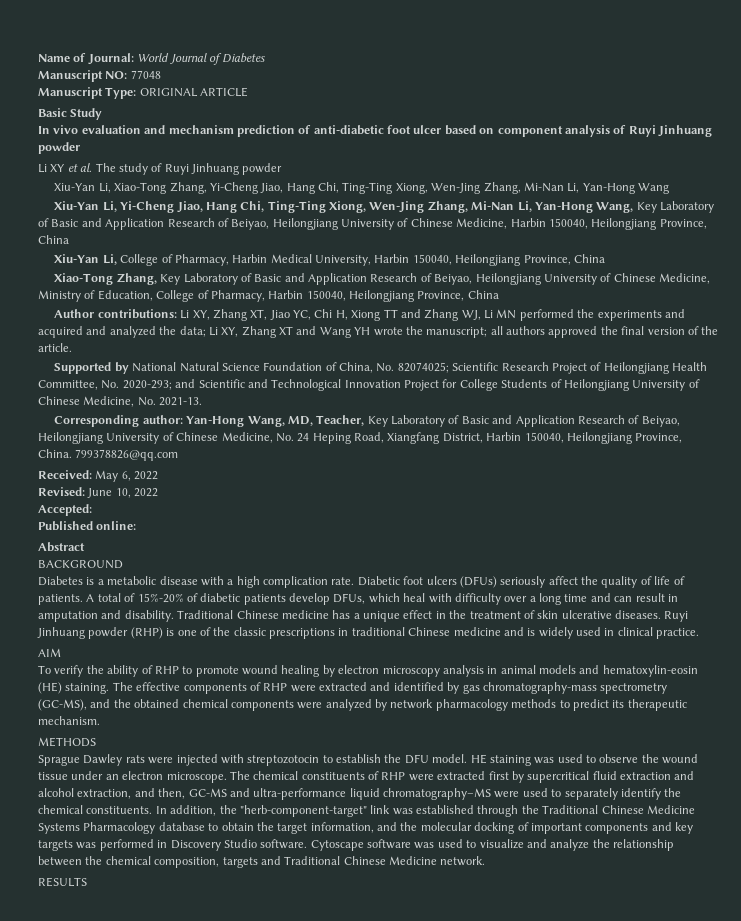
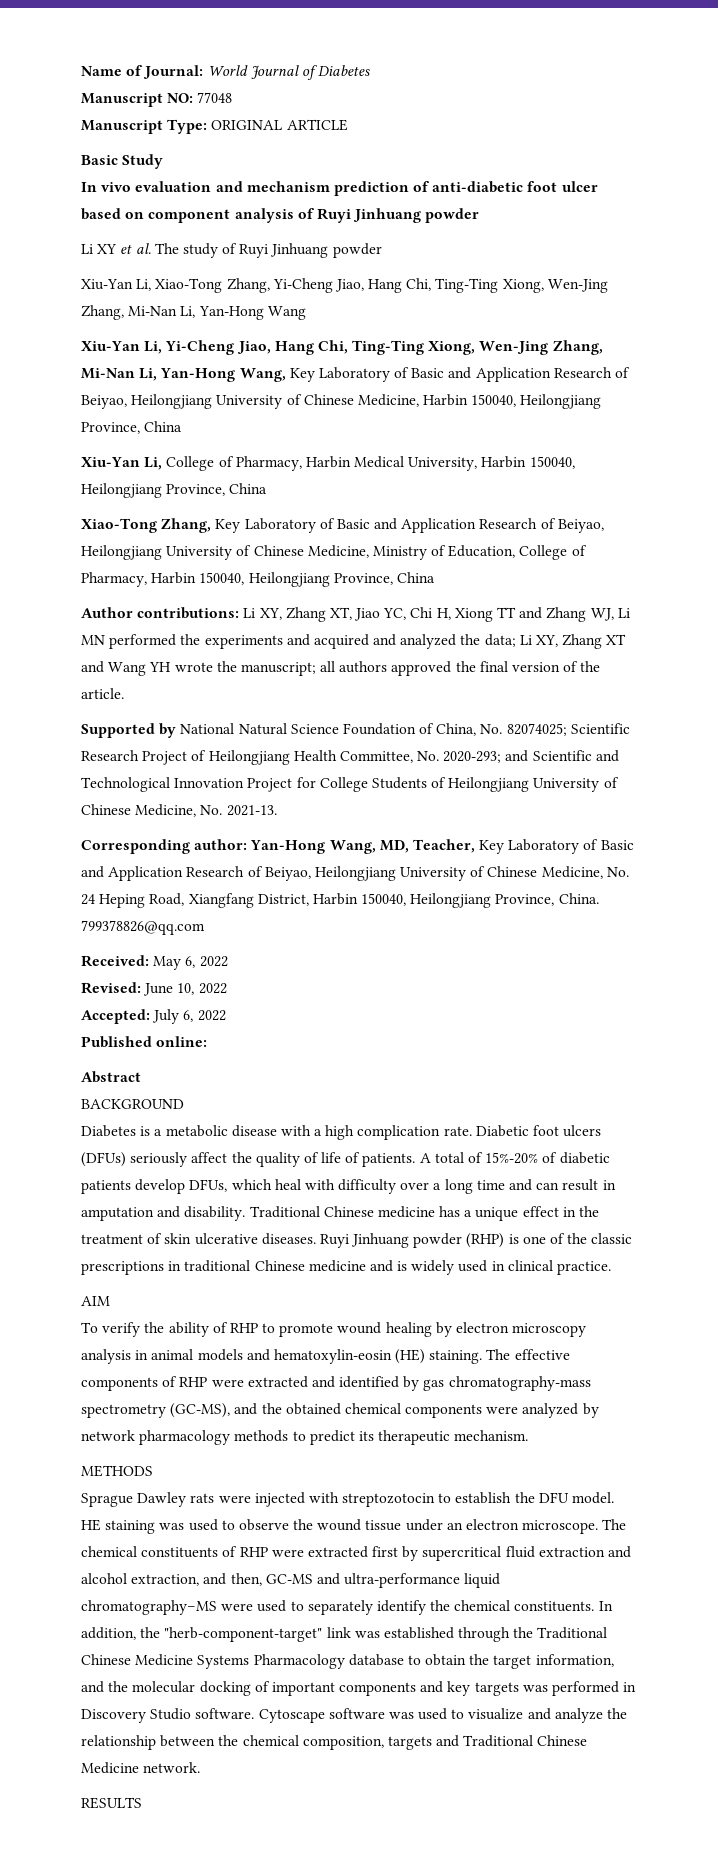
- Accepted:
+ Accepted: July 6, 2022

